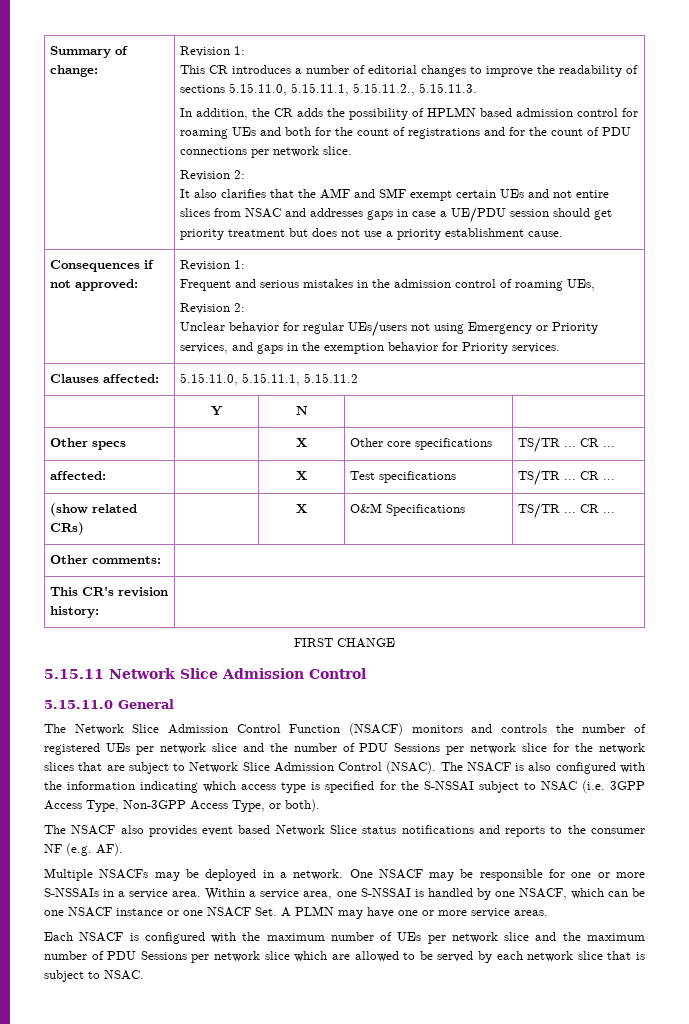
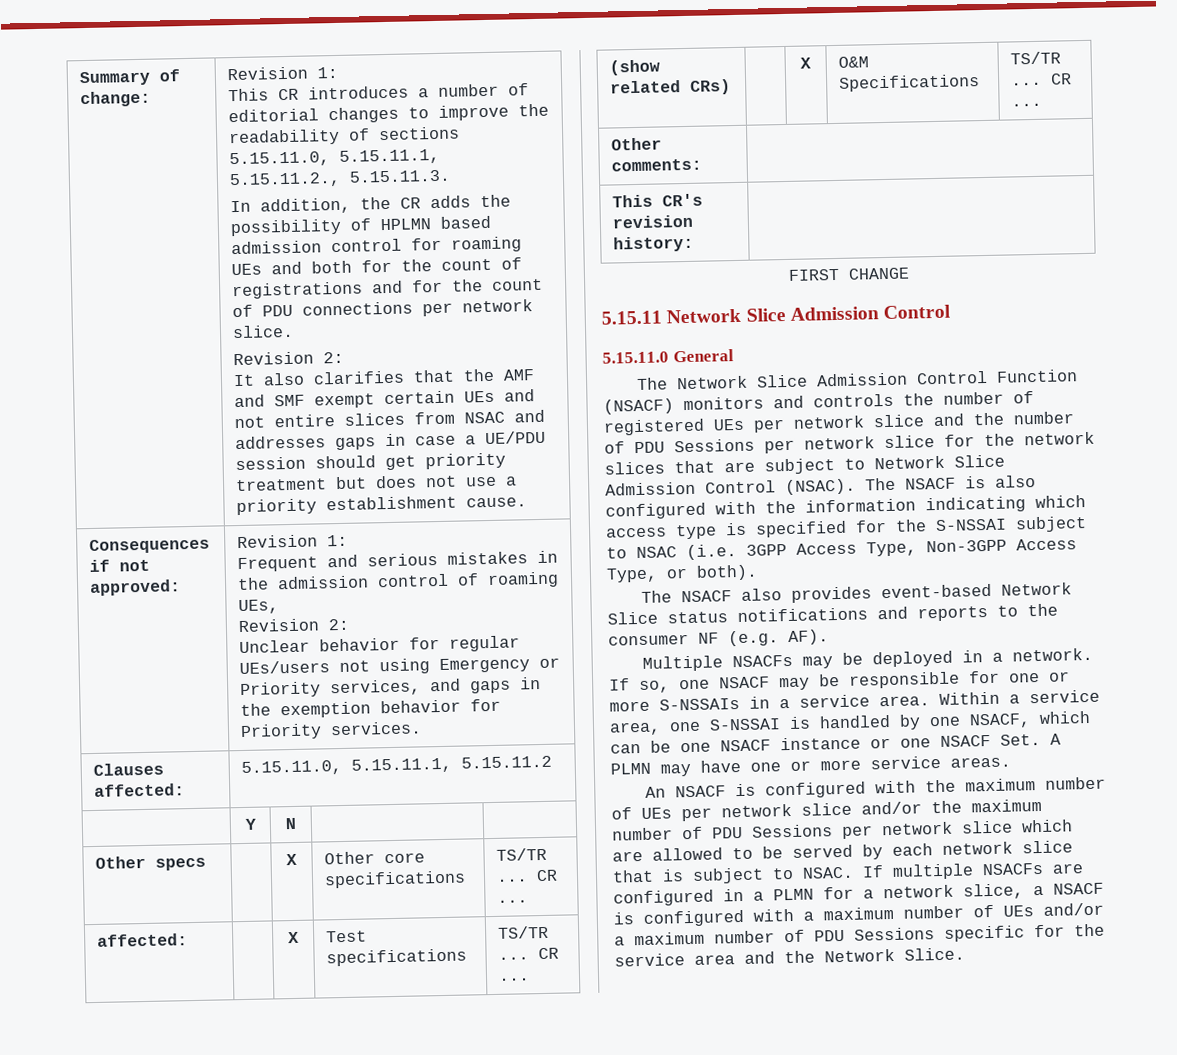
- The NSACF also provides event based Network Slice status notifications and reports to the consumer NF (e.g. AF).
+ The NSACF also provides event-based Network Slice status notifications and reports to the consumer NF (e.g. AF).
- One NSACF may be responsible for one or more S-NSSAIs in a service area.
+ If so, one NSACF may be responsible for one or more S-NSSAIs in a service area.
- Each NSACF is configured with the maximum number of UEs per network slice and the maximum number of PDU Sessions per network slice which are allowed to be served by each network slice that is subject to NSAC.
+ An NSACF is configured with the maximum number of UEs per network slice and/or the maximum number of PDU Sessions per network slice which are allowed to be served by each network slice that is subject to NSAC.
+ If multiple NSACFs are configured in a PLMN for a network slice, a NSACF is configured with a maximum number of UEs and/or a maximum number of PDU Sessions specific for the service area and the Network Slice.

